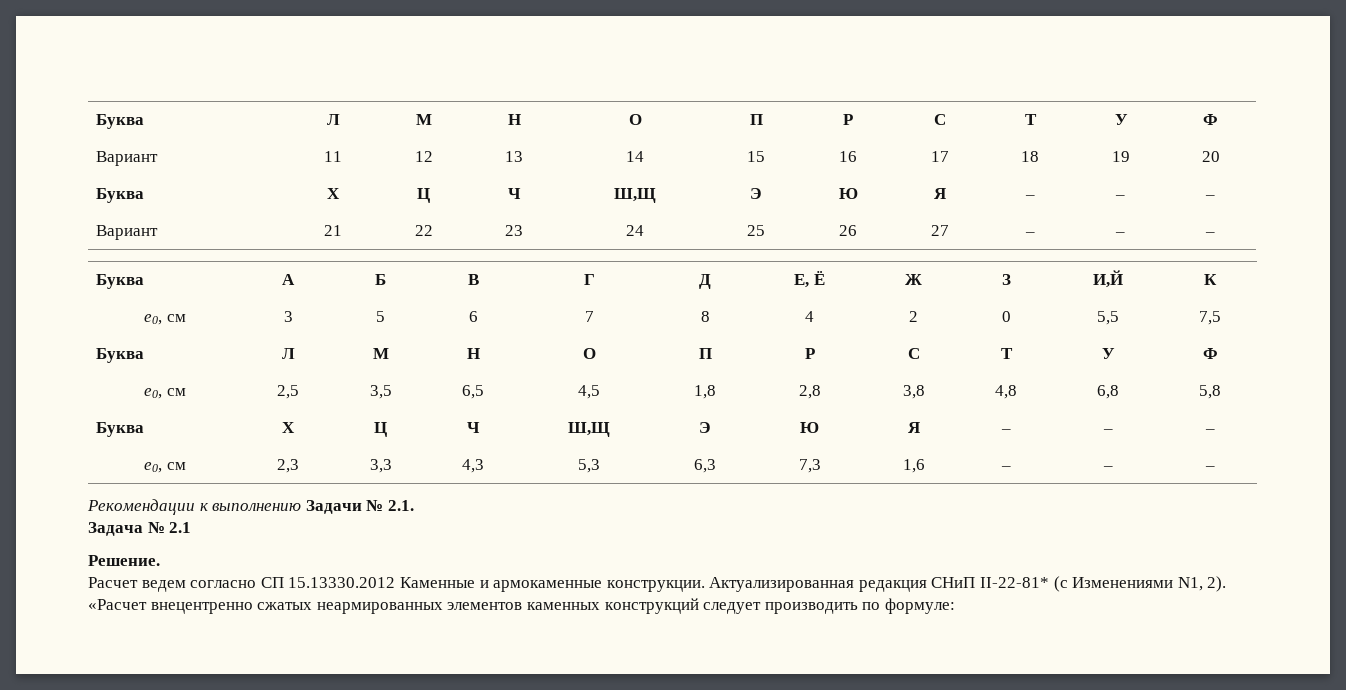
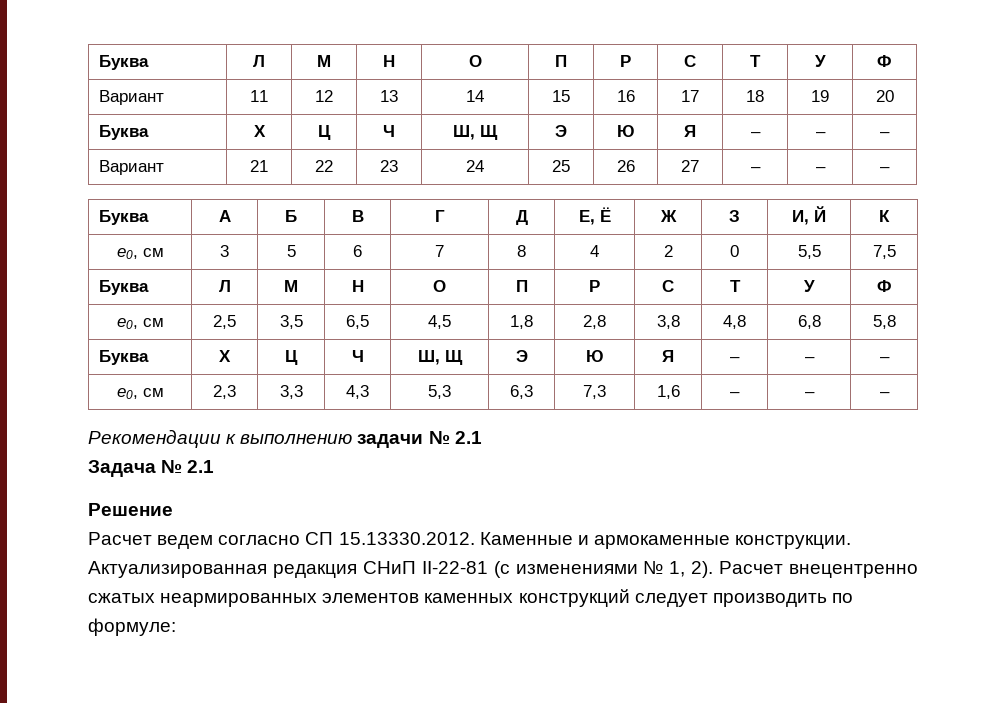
  Вариант | 11 | 12 | 13 | 14 | 15 | 16 | 17 | 18 | 19 | 20
- Буква | Х | Ц | Ч | Ш,Щ | Э | Ю | Я | – | – | –
+ Буква | Х | Ц | Ч | Ш, Щ | Э | Ю | Я | – | – | –
- Буква | А | Б | В | Г | Д | Е, Ё | Ж | З | И,Й | К
+ Буква | А | Б | В | Г | Д | Е, Ё | Ж | З | И, Й | К
  е0, см | 2,5 | 3,5 | 6,5 | 4,5 | 1,8 | 2,8 | 3,8 | 4,8 | 6,8 | 5,8
- Буква | Х | Ц | Ч | Ш,Щ | Э | Ю | Я | – | – | –
+ Буква | Х | Ц | Ч | Ш, Щ | Э | Ю | Я | – | – | –
- Рекомендации к выполнению Задачи № 2.1.
+ Рекомендации к выполнению задачи № 2.1
- Решение.
+ Решение
- Расчет ведем согласно СП 15.13330.2012 Каменные и армокаменные конструкции.
+ Расчет ведем согласно СП 15.13330.2012. Каменные и армокаменные конструкции.
- Актуализированная редакция СНиП II-22-81* (с Изменениями N1, 2). «Расчет внецентренно сжатых неармированных элементов каменных конструкций следует производить по формуле:
+ Актуализированная редакция СНиП II-22-81 (с изменениями № 1, 2). Расчет внецентренно сжатых неармированных элементов каменных конструкций следует производить по формуле:

